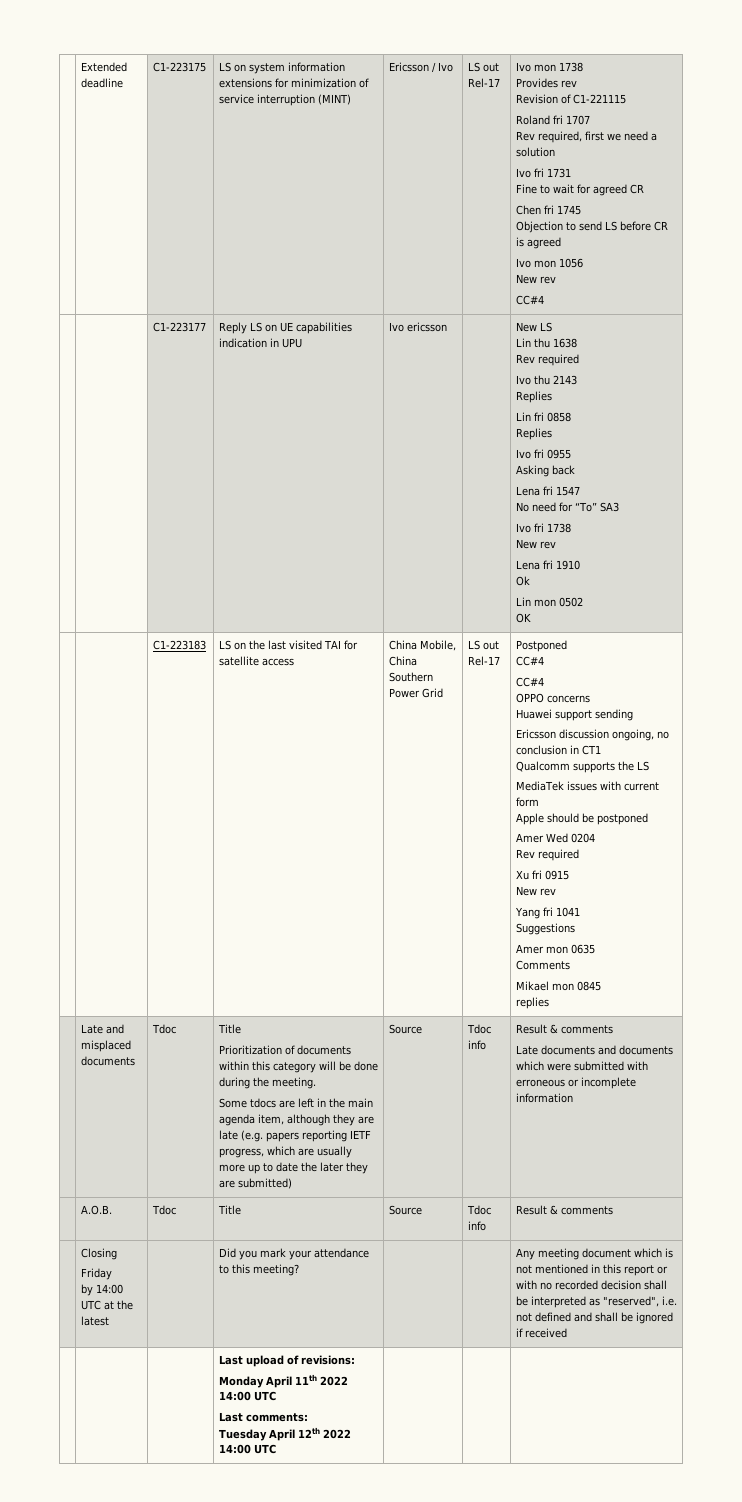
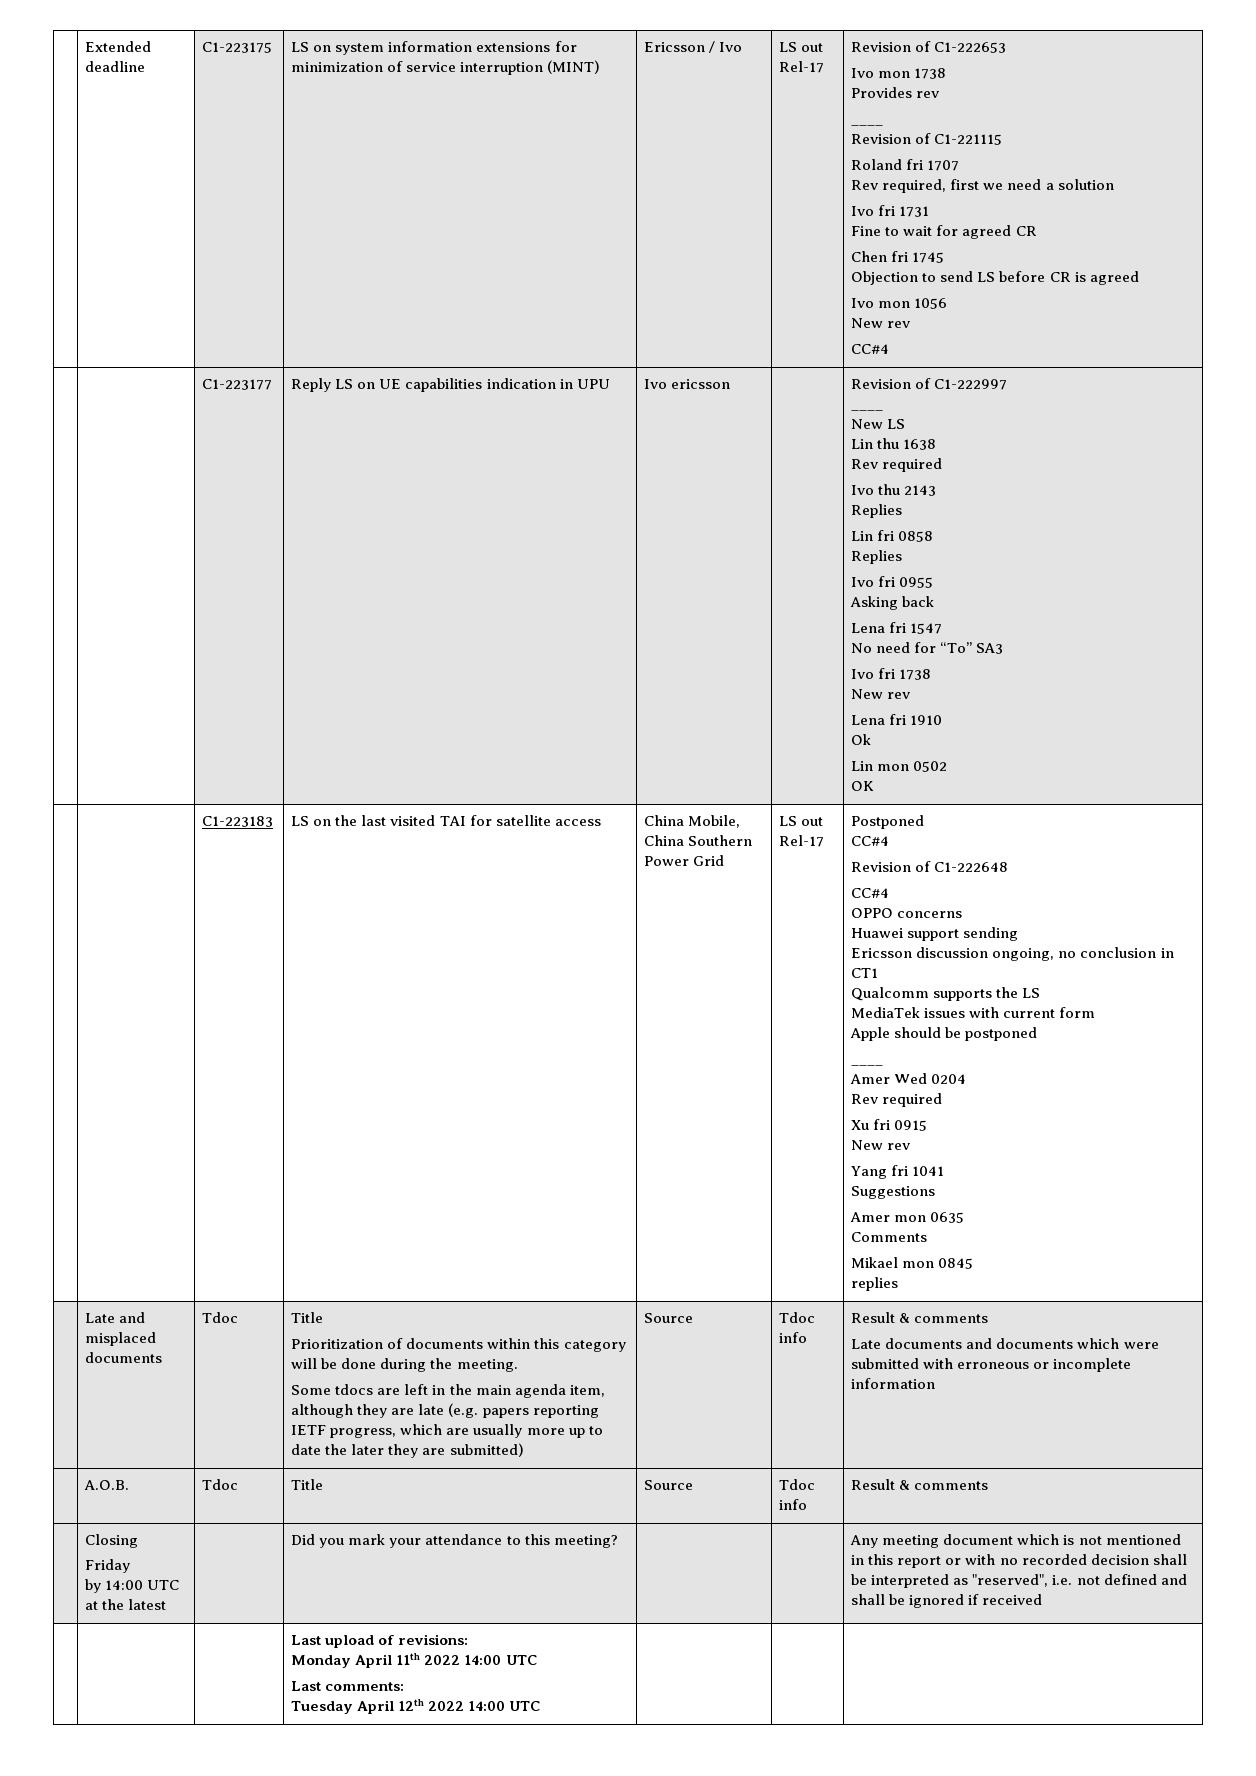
+ Revision of C1-222653
  Provides rev
+ ____
+ Revision of C1-222997
+ ____
+ Revision of C1-222648
  Apple should be postponed
+ ____

